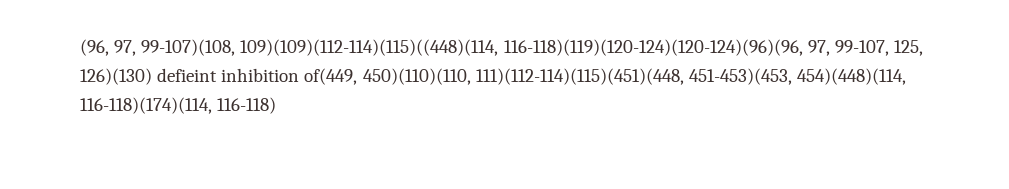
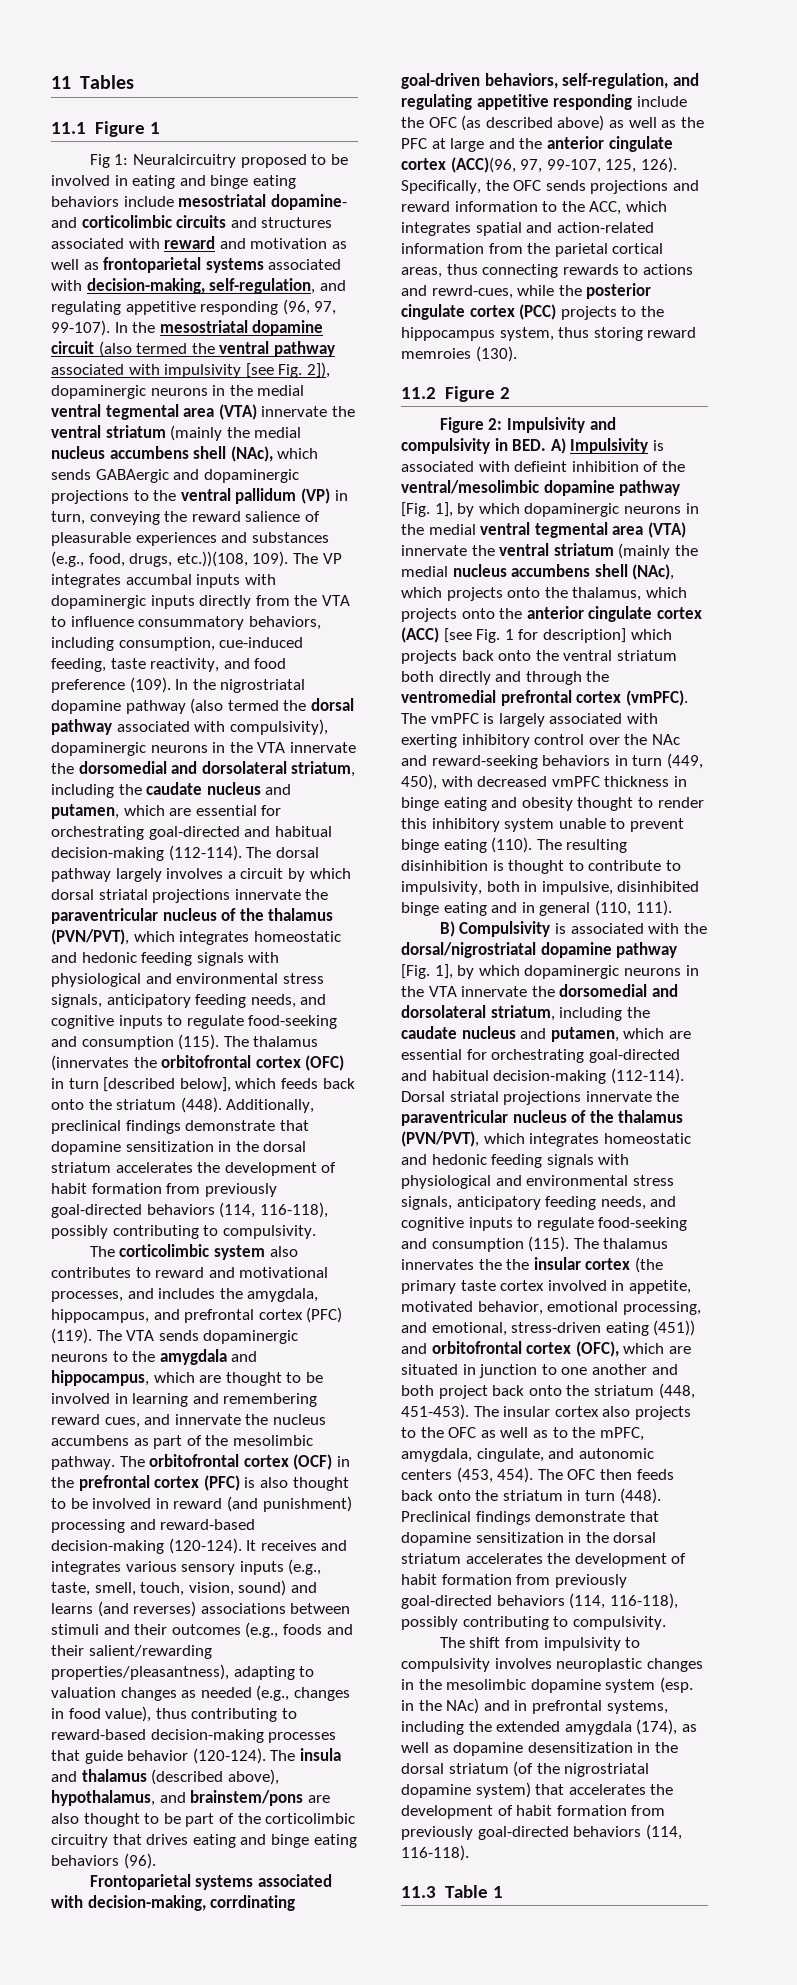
- (96, 97, 99-107)(108, 109)(109)(112-114)(115)((448)(114, 116-118)(119)(120-124)(120-124)(96)(96, 97, 99-107, 125, 126)(130) defieint inhibition of(449, 450)(110)(110, 111)(112-114)(115)(451)(448, 451-453)(453, 454)(448)(114, 116-118)(174)(114, 116-118)
+ 11 Tables
+ 11.1 Figure 1
+ Fig 1: Neuralcircuitry proposed to be involved in eating and binge eating behaviors include mesostriatal dopamine- and corticolimbic circuits and structures associated with reward and motivation as well as frontoparietal systems associated with decision-making, self-regulation, and regulating appetitive responding (96, 97, 99-107). In the mesostriatal dopamine circuit (also termed the ventral pathway associated with impulsivity [see Fig. 2]), dopaminergic neurons in the medial ventral tegmental area (VTA) innervate the ventral striatum (mainly the medial nucleus accumbens shell (NAc), which sends GABAergic and dopaminergic projections to the ventral pallidum (VP) in turn, conveying the reward salience of pleasurable experiences and substances (e.g., food, drugs, etc.))(108, 109). The VP integrates accumbal inputs with dopaminergic inputs directly from the VTA to influence consummatory behaviors, including consumption, cue-induced feeding, taste reactivity, and food preference (109). In the nigrostriatal dopamine pathway (also termed the dorsal pathway associated with compulsivity), dopaminergic neurons in the VTA innervate the dorsomedial and dorsolateral striatum, including the caudate nucleus and putamen, which are essential for orchestrating goal-directed and habitual decision-making (112-114). The dorsal pathway largely involves a circuit by which dorsal striatal projections innervate the paraventricular nucleus of the thalamus (PVN/PVT), which integrates homeostatic and hedonic feeding signals with physiological and environmental stress signals, anticipatory feeding needs, and cognitive inputs to regulate food-seeking and consumption (115). The thalamus (innervates the orbitofrontal cortex (OFC) in turn [described below], which feeds back onto the striatum (448). Additionally, preclinical findings demonstrate that dopamine sensitization in the dorsal striatum accelerates the development of habit formation from previously goal-directed behaviors (114, 116-118), possibly contributing to compulsivity.
+ The corticolimbic system also contributes to reward and motivational processes, and includes the amygdala, hippocampus, and prefrontal cortex (PFC) (119). The VTA sends dopaminergic neurons to the amygdala and hippocampus, which are thought to be involved in learning and remembering reward cues, and innervate the nucleus accumbens as part of the mesolimbic pathway. The orbitofrontal cortex (OCF) in the prefrontal cortex (PFC) is also thought to be involved in reward (and punishment) processing and reward-based decision-making (120-124). It receives and integrates various sensory inputs (e.g., taste, smell, touch, vision, sound) and learns (and reverses) associations between stimuli and their outcomes (e.g., foods and their salient/rewarding properties/pleasantness), adapting to valuation changes as needed (e.g., changes in food value), thus contributing to reward-based decision-making processes that guide behavior (120-124). The insula and thalamus (described above), hypothalamus, and brainstem/pons are also thought to be part of the corticolimbic circuitry that drives eating and binge eating behaviors (96).
+ Frontoparietal systems associated with decision-making, corrdinating goal-driven behaviors, self-regulation, and regulating appetitive responding include the OFC (as described above) as well as the PFC at large and the anterior cingulate cortex (ACC)(96, 97, 99-107, 125, 126). Specifically, the OFC sends projections and reward information to the ACC, which integrates spatial and action-related information from the parietal cortical areas, thus connecting rewards to actions and rewrd-cues, while the posterior cingulate cortex (PCC) projects to the hippocampus system, thus storing reward memroies (130).
+ 11.2 Figure 2
+ Figure 2: Impulsivity and compulsivity in BED. A) Impulsivity is associated with defieint inhibition of the ventral/mesolimbic dopamine pathway [Fig. 1], by which dopaminergic neurons in the medial ventral tegmental area (VTA) innervate the ventral striatum (mainly the medial nucleus accumbens shell (NAc), which projects onto the thalamus, which projects onto the anterior cingulate cortex (ACC) [see Fig. 1 for description] which projects back onto the ventral striatum both directly and through the ventromedial prefrontal cortex (vmPFC). The vmPFC is largely associated with exerting inhibitory control over the NAc and reward-seeking behaviors in turn (449, 450), with decreased vmPFC thickness in binge eating and obesity thought to render this inhibitory system unable to prevent binge eating (110). The resulting disinhibition is thought to contribute to impulsivity, both in impulsive, disinhibited binge eating and in general (110, 111).
+ B) Compulsivity is associated with the dorsal/nigrostriatal dopamine pathway [Fig. 1], by which dopaminergic neurons in the VTA innervate the dorsomedial and dorsolateral striatum, including the caudate nucleus and putamen, which are essential for orchestrating goal-directed and habitual decision-making (112-114). Dorsal striatal projections innervate the paraventricular nucleus of the thalamus (PVN/PVT), which integrates homeostatic and hedonic feeding signals with physiological and environmental stress signals, anticipatory feeding needs, and cognitive inputs to regulate food-seeking and consumption (115). The thalamus innervates the the insular cortex (the primary taste cortex involved in appetite, motivated behavior, emotional processing, and emotional, stress-driven eating (451)) and orbitofrontal cortex (OFC), which are situated in junction to one another and both project back onto the striatum (448, 451-453). The insular cortex also projects to the OFC as well as to the mPFC, amygdala, cingulate, and autonomic centers (453, 454). The OFC then feeds back onto the striatum in turn (448). Preclinical findings demonstrate that dopamine sensitization in the dorsal striatum accelerates the development of habit formation from previously goal-directed behaviors (114, 116-118), possibly contributing to compulsivity.
+ The shift from impulsivity to compulsivity involves neuroplastic changes in the mesolimbic dopamine system (esp. in the NAc) and in prefrontal systems, including the extended amygdala (174), as well as dopamine desensitization in the dorsal striatum (of the nigrostriatal dopamine system) that accelerates the development of habit formation from previously goal-directed behaviors (114, 116-118).
+ 11.3 Table 1

